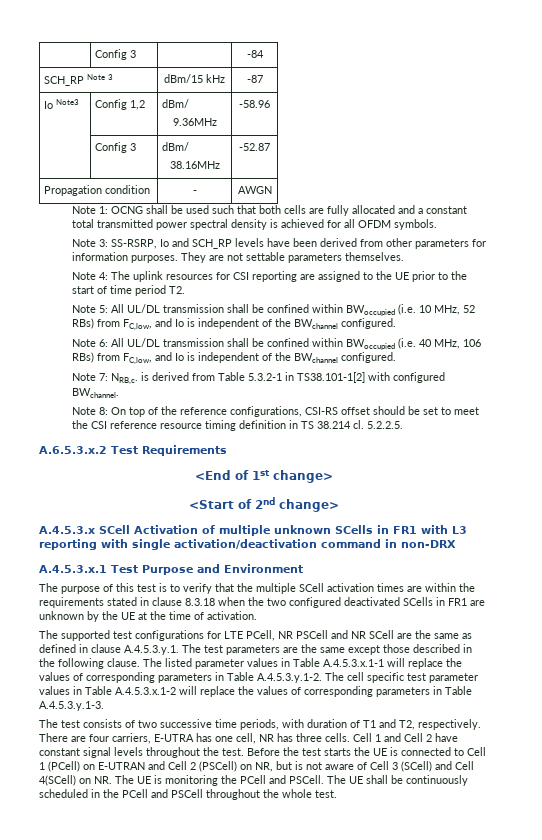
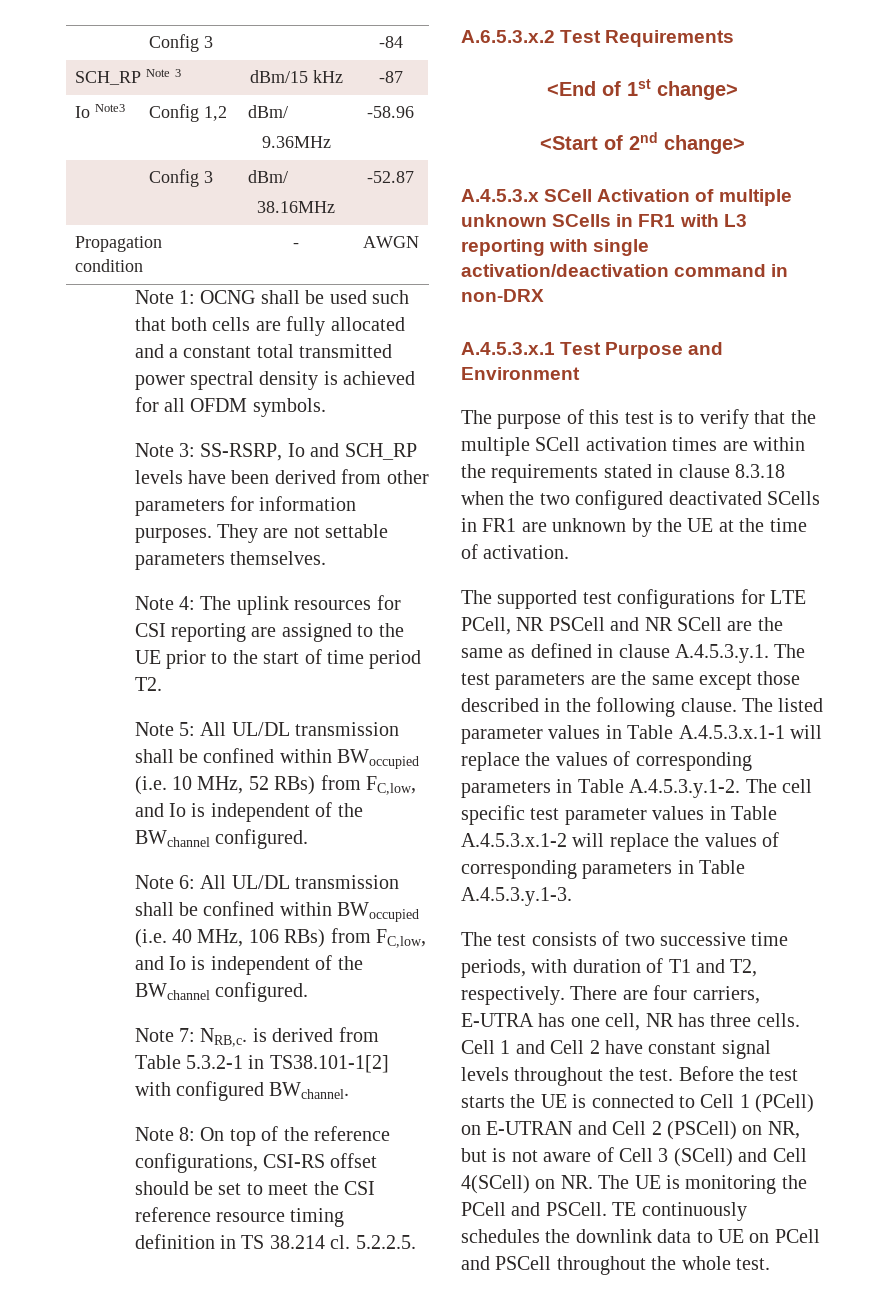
- The UE shall be continuously scheduled in the PCell and PSCell throughout the whole test.
+ TE continuously schedules the downlink data to UE on PCell and PSCell throughout the whole test.

